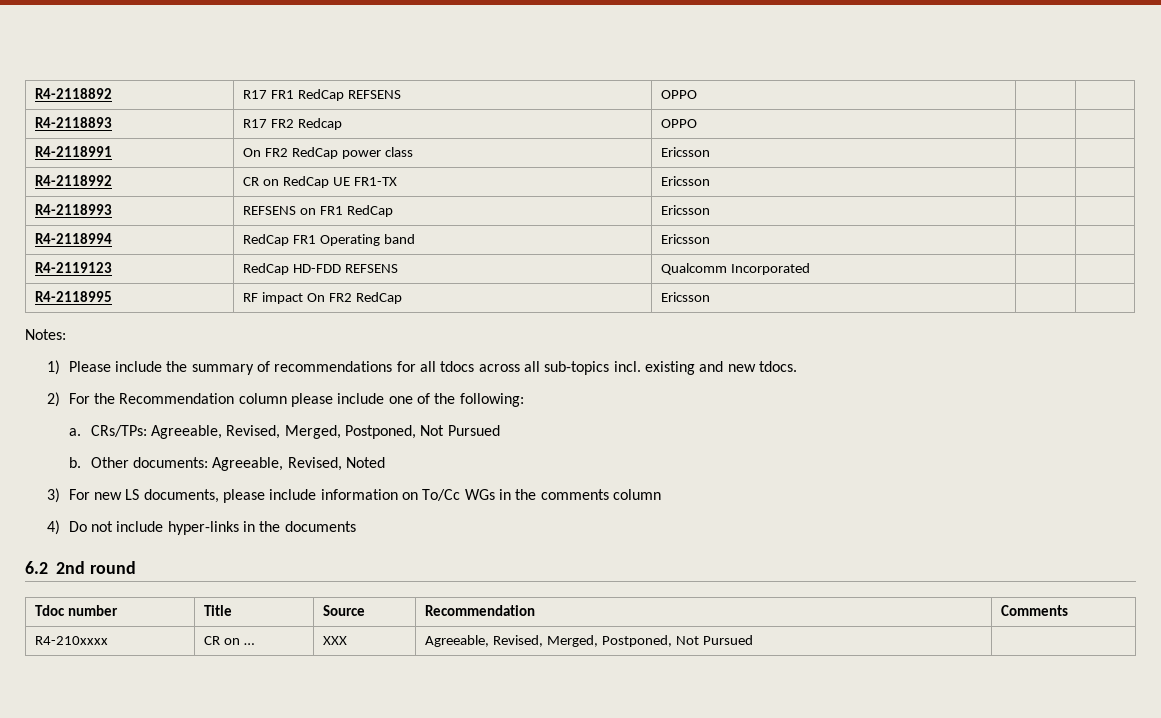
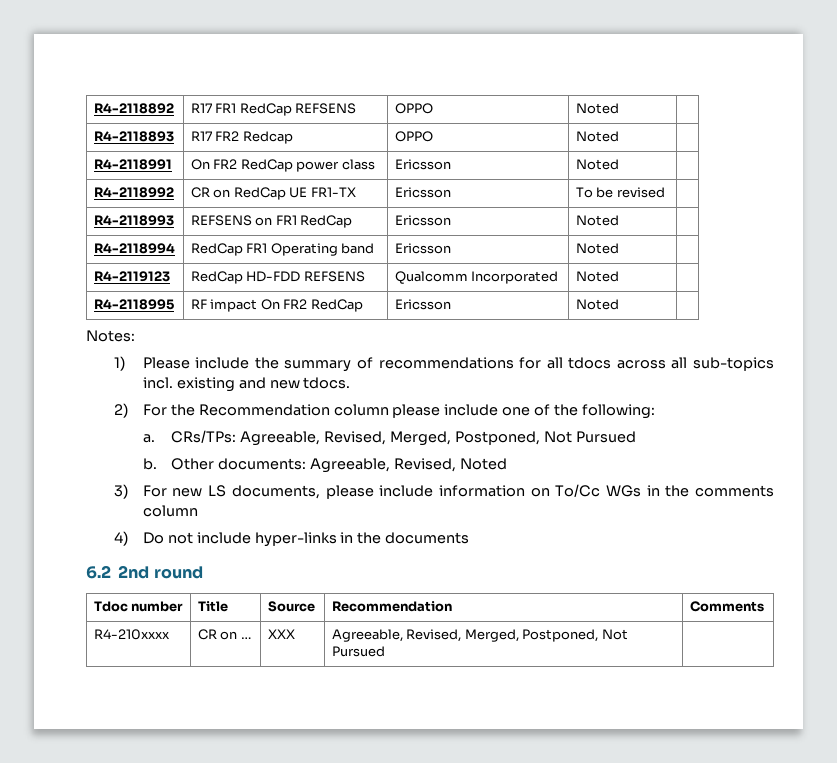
- R4-2118892 | R17 FR1 RedCap REFSENS | OPPO | |
+ R4-2118892 | R17 FR1 RedCap REFSENS | OPPO | Noted |
- R4-2118893 | R17 FR2 Redcap | OPPO | |
+ R4-2118893 | R17 FR2 Redcap | OPPO | Noted |
- R4-2118991 | On FR2 RedCap power class | Ericsson | |
+ R4-2118991 | On FR2 RedCap power class | Ericsson | Noted |
- R4-2118992 | CR on RedCap UE FR1-TX | Ericsson | |
+ R4-2118992 | CR on RedCap UE FR1-TX | Ericsson | To be revised |
- R4-2118993 | REFSENS on FR1 RedCap | Ericsson | |
+ R4-2118993 | REFSENS on FR1 RedCap | Ericsson | Noted |
- R4-2118994 | RedCap FR1 Operating band | Ericsson | |
+ R4-2118994 | RedCap FR1 Operating band | Ericsson | Noted |
- R4-2119123 | RedCap HD-FDD REFSENS | Qualcomm Incorporated | |
+ R4-2119123 | RedCap HD-FDD REFSENS | Qualcomm Incorporated | Noted |
- R4-2118995 | RF impact On FR2 RedCap | Ericsson | |
+ R4-2118995 | RF impact On FR2 RedCap | Ericsson | Noted |

